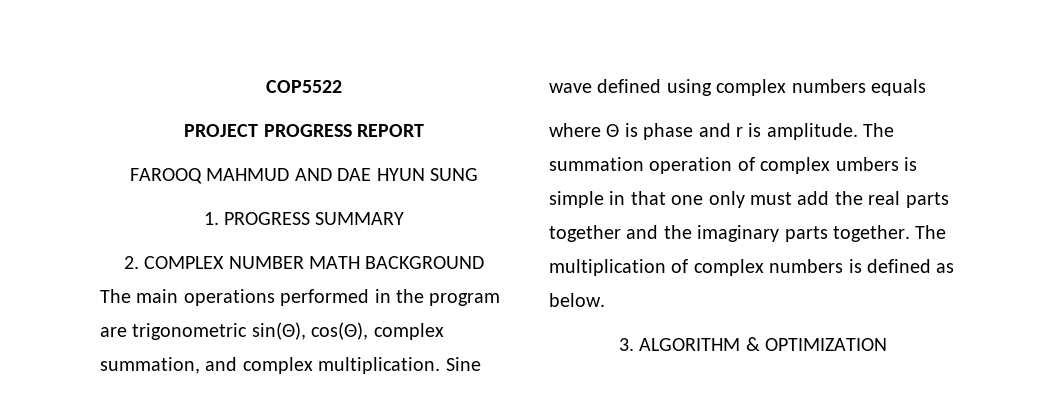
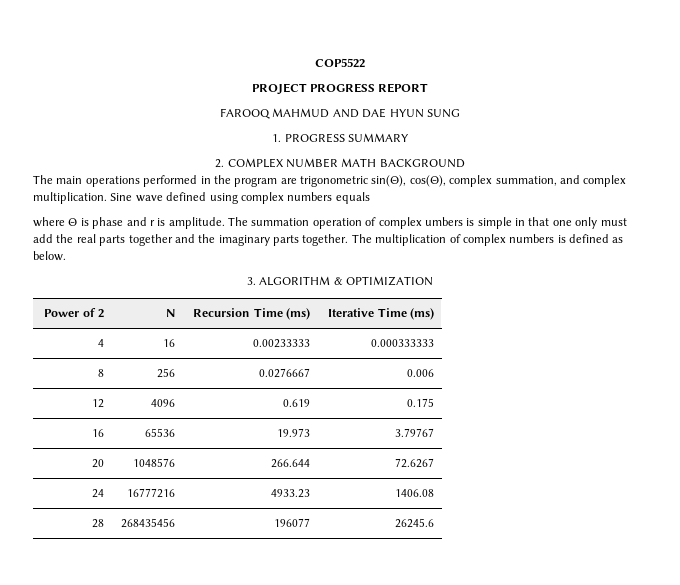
+ Power of 2 | N | Recursion Time (ms) | Iterative Time (ms)
+ 4 | 16 | 0.00233333 | 0.000333333
+ 8 | 256 | 0.0276667 | 0.006
+ 12 | 4096 | 0.619 | 0.175
+ 16 | 65536 | 19.973 | 3.79767
+ 20 | 1048576 | 266.644 | 72.6267
+ 24 | 16777216 | 4933.23 | 1406.08
+ 28 | 268435456 | 196077 | 26245.6

